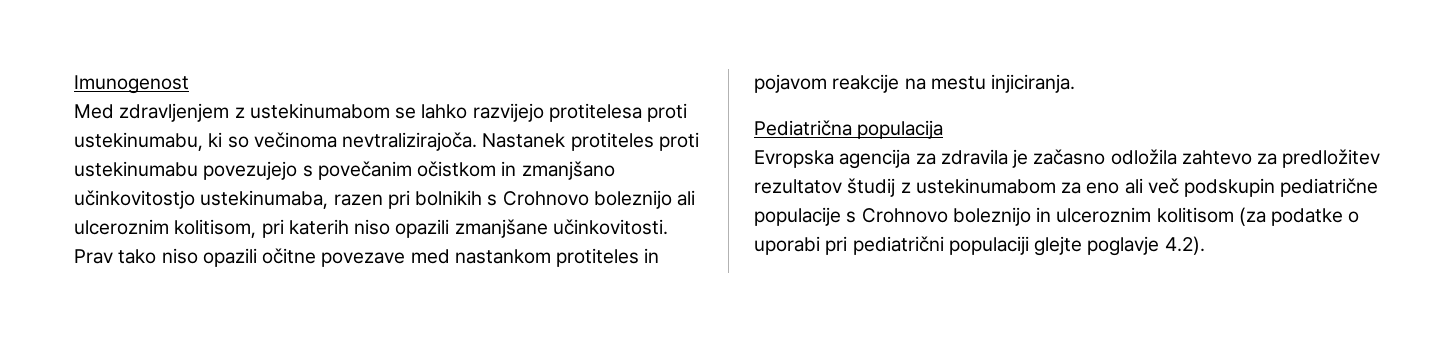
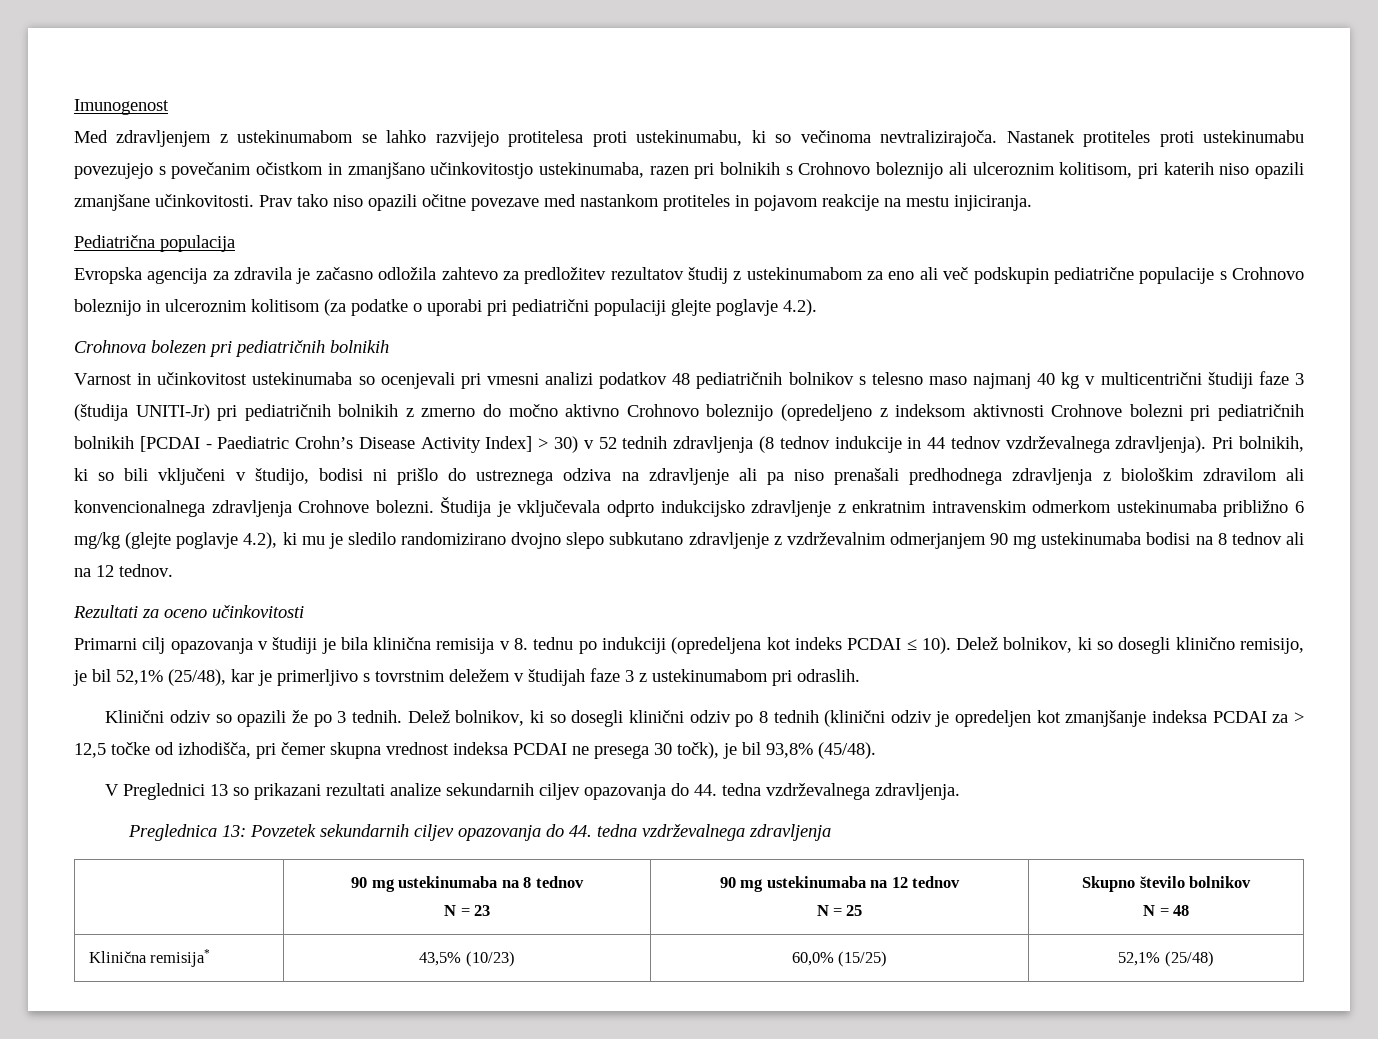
+ Crohnova bolezen pri pediatričnih bolnikih
+ Varnost in učinkovitost ustekinumaba so ocenjevali pri vmesni analizi podatkov 48 pediatričnih bolnikov s telesno maso najmanj 40 kg v multicentrični študiji faze 3 (študija UNITI-Jr) pri pediatričnih bolnikih z zmerno do močno aktivno Crohnovo boleznijo (opredeljeno z indeksom aktivnosti Crohnove bolezni pri pediatričnih bolnikih [PCDAI - Paediatric Crohn’s Disease Activity Index] > 30) v 52 tednih zdravljenja (8 tednov indukcije in 44 tednov vzdrževalnega zdravljenja). Pri bolnikih, ki so bili vključeni v študijo, bodisi ni prišlo do ustreznega odziva na zdravljenje ali pa niso prenašali predhodnega zdravljenja z biološkim zdravilom ali konvencionalnega zdravljenja Crohnove bolezni. Študija je vključevala odprto indukcijsko zdravljenje z enkratnim intravenskim odmerkom ustekinumaba približno 6 mg/kg (glejte poglavje 4.2), ki mu je sledilo randomizirano dvojno slepo subkutano zdravljenje z vzdrževalnim odmerjanjem 90 mg ustekinumaba bodisi na 8 tednov ali na 12 tednov.
+ Rezultati za oceno učinkovitosti
+ Primarni cilj opazovanja v študiji je bila klinična remisija v 8. tednu po indukciji (opredeljena kot indeks PCDAI ≤ 10). Delež bolnikov, ki so dosegli klinično remisijo, je bil 52,1% (25/48), kar je primerljivo s tovrstnim deležem v študijah faze 3 z ustekinumabom pri odraslih.
+ Klinični odziv so opazili že po 3 tednih. Delež bolnikov, ki so dosegli klinični odziv po 8 tednih (klinični odziv je opredeljen kot zmanjšanje indeksa PCDAI za > 12,5 točke od izhodišča, pri čemer skupna vrednost indeksa PCDAI ne presega 30 točk), je bil 93,8% (45/48).
+ V Preglednici 13 so prikazani rezultati analize sekundarnih ciljev opazovanja do 44. tedna vzdrževalnega zdravljenja.
+ Preglednica 13: Povzetek sekundarnih ciljev opazovanja do 44. tedna vzdrževalnega zdravljenja
+ | 90 mg ustekinumaba na 8 tednov
+ N = 23 | 90 mg ustekinumaba na 12 tednov
+ N = 25 | Skupno število bolnikov
+ N = 48
+ Klinična remisija* | 43,5% (10/23) | 60,0% (15/25) | 52,1% (25/48)

